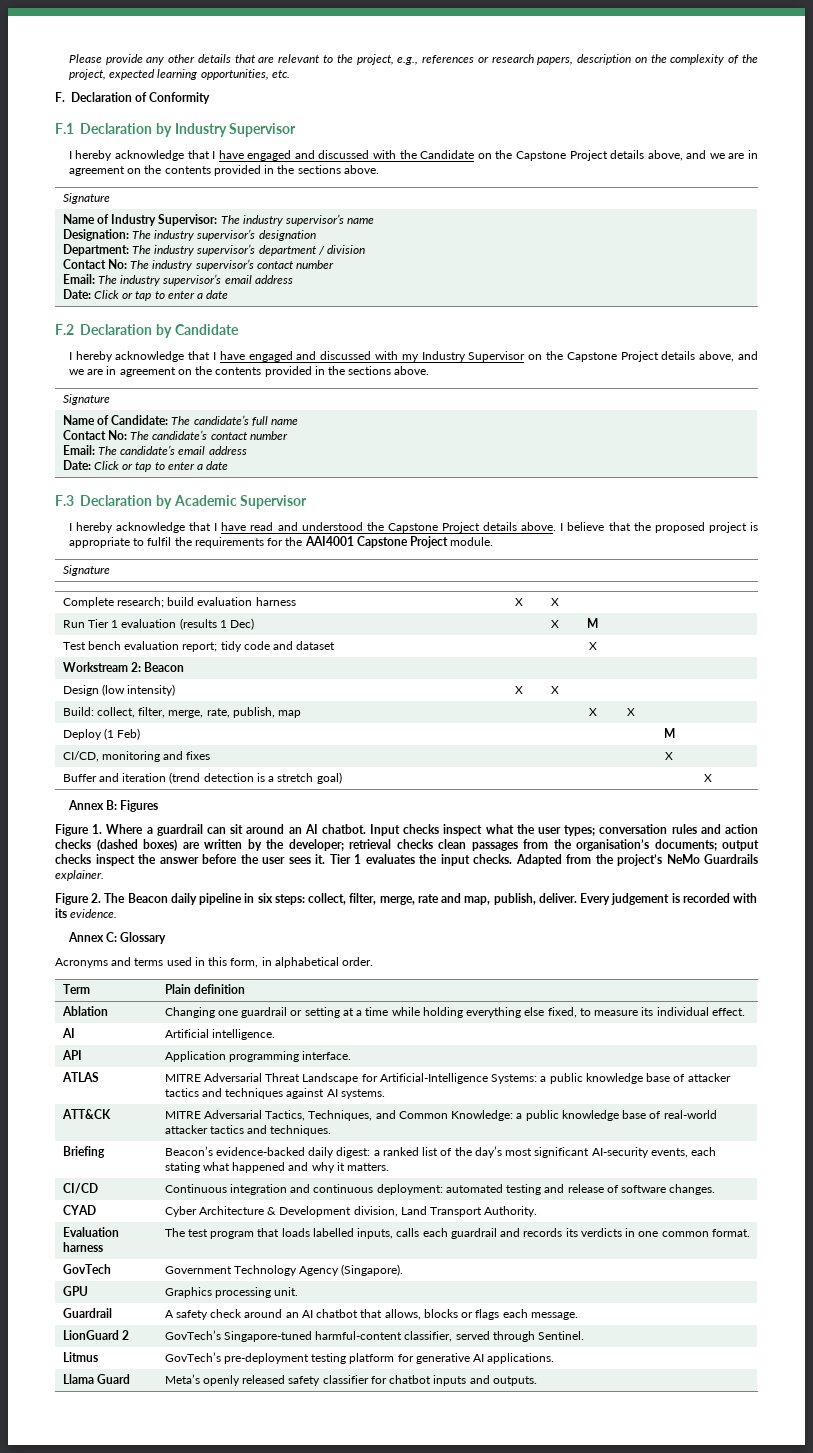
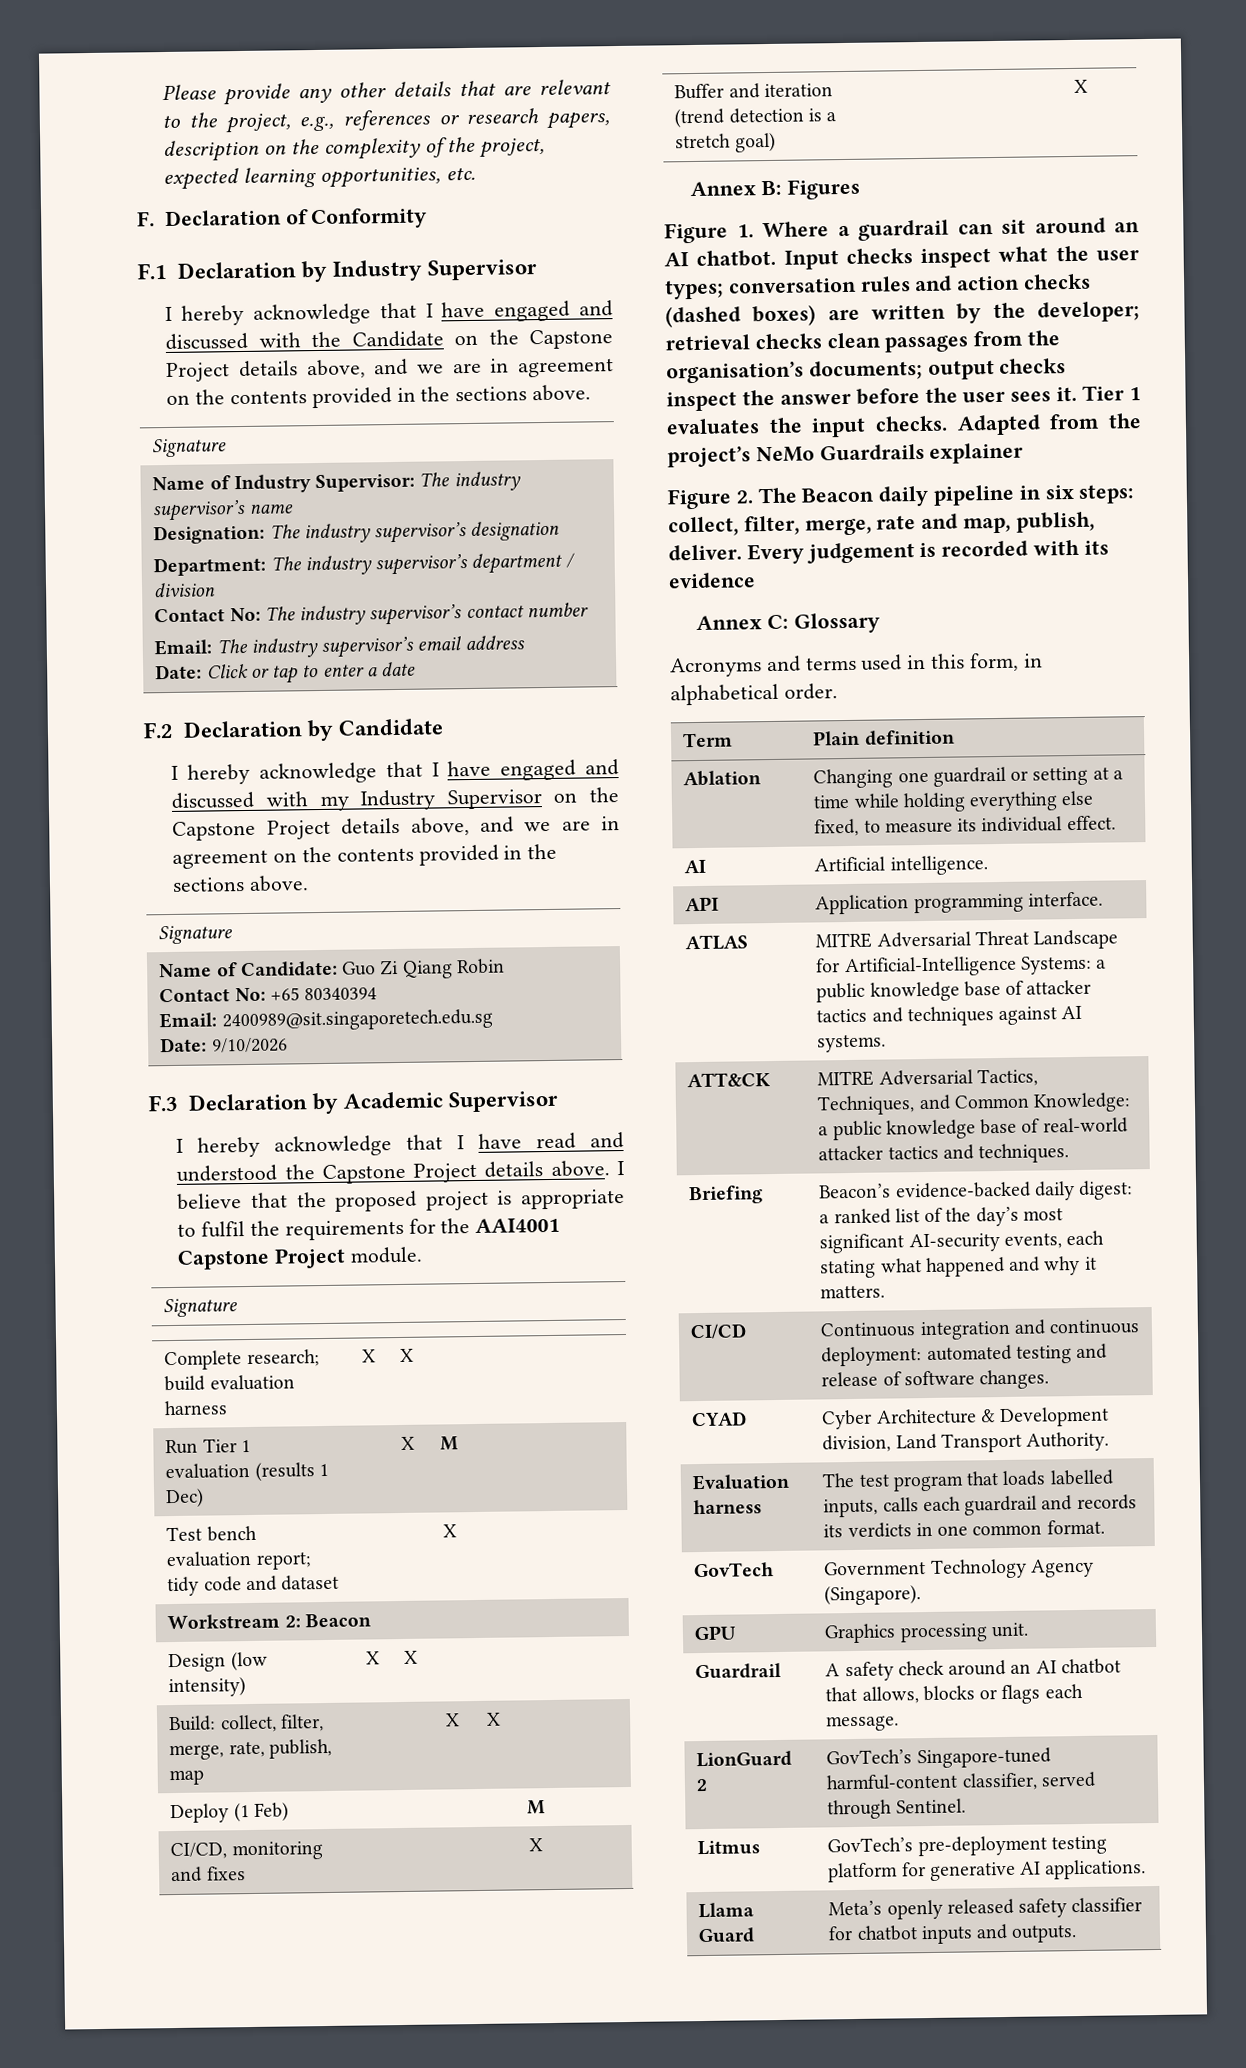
- Name of Candidate: The candidate’s full name
- Contact No: The candidate’s contact number
- Email: The candidate’s email address
- Date: Click or tap to enter a date
+ Name of Candidate: Guo Zi Qiang Robin
+ Contact No: +65 80340394
+ Email: 2400989@sit.singaporetech.edu.sg
+ Date: 9/10/2026
- Adapted from the project’s NeMo Guardrails explainer.
+ Adapted from the project’s NeMo Guardrails explainer
- Every judgement is recorded with its evidence.
+ Every judgement is recorded with its evidence

